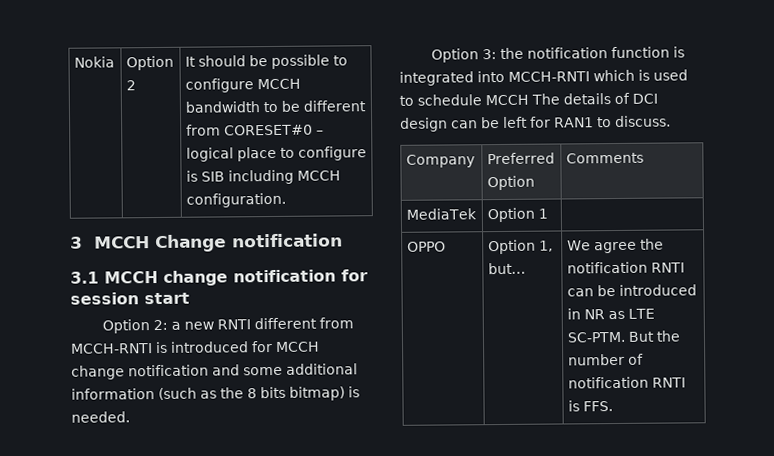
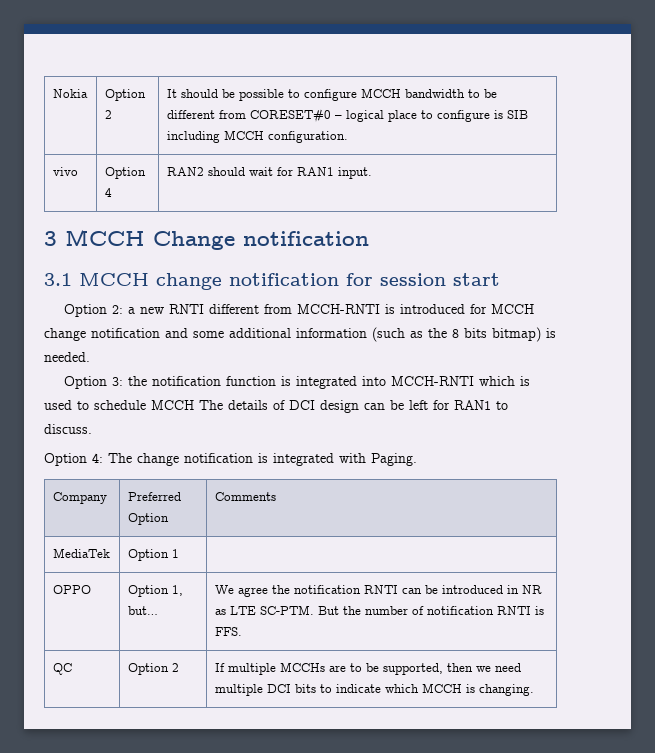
+ vivo | Option 4 | RAN2 should wait for RAN1 input.
+ Option 4: The change notification is integrated with Paging.
+ QC | Option 2 | If multiple MCCHs are to be supported, then we need multiple DCI bits to indicate which MCCH is changing.

